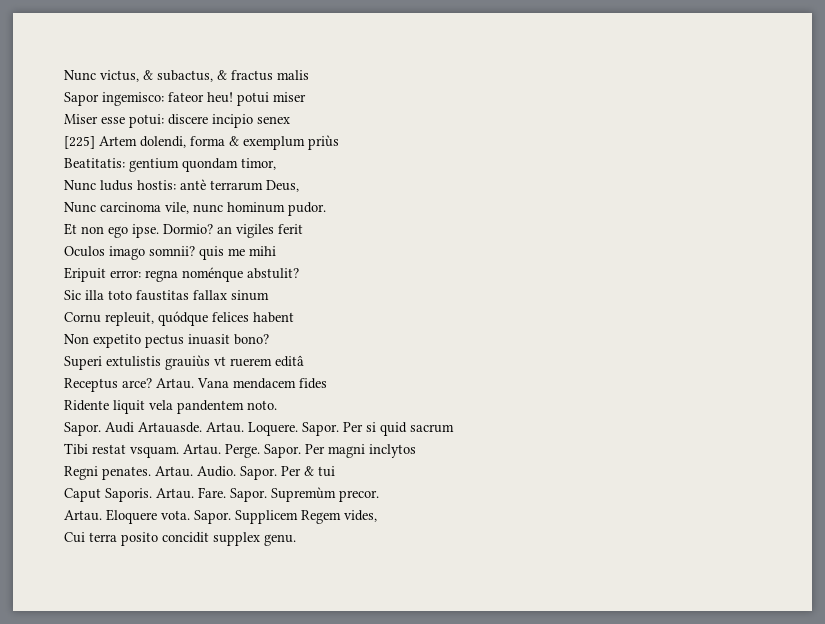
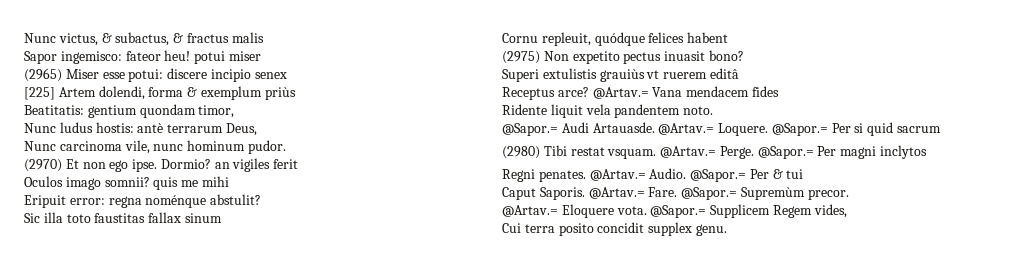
- Miser esse potui: discere incipio senex
+ (2965) Miser esse potui: discere incipio senex
- Et non ego ipse.
+ (2970) Et non ego ipse.
- Non expetito pectus inuasit bono?
+ (2975) Non expetito pectus inuasit bono?
- Artau. Vana mendacem fides
+ @Artav.= Vana mendacem fides
- Sapor. Audi Artauasde.
+ @Sapor.= Audi Artauasde.
- Artau. Loquere. Sapor. Per si quid sacrum
+ @Artav.= Loquere. @Sapor.= Per si quid sacrum
- Tibi restat vsquam.
+ (2980) Tibi restat vsquam.
- Artau. Perge. Sapor. Per magni inclytos
+ @Artav.= Perge. @Sapor.= Per magni inclytos
- Artau. Audio. Sapor. Per & tui
+ @Artav.= Audio. @Sapor.= Per & tui
- Artau. Fare. Sapor. Supremùm precor.
+ @Artav.= Fare. @Sapor.= Supremùm precor.
- Artau. Eloquere vota.
+ @Artav.= Eloquere vota.
- Sapor. Supplicem Regem vides,
+ @Sapor.= Supplicem Regem vides,

